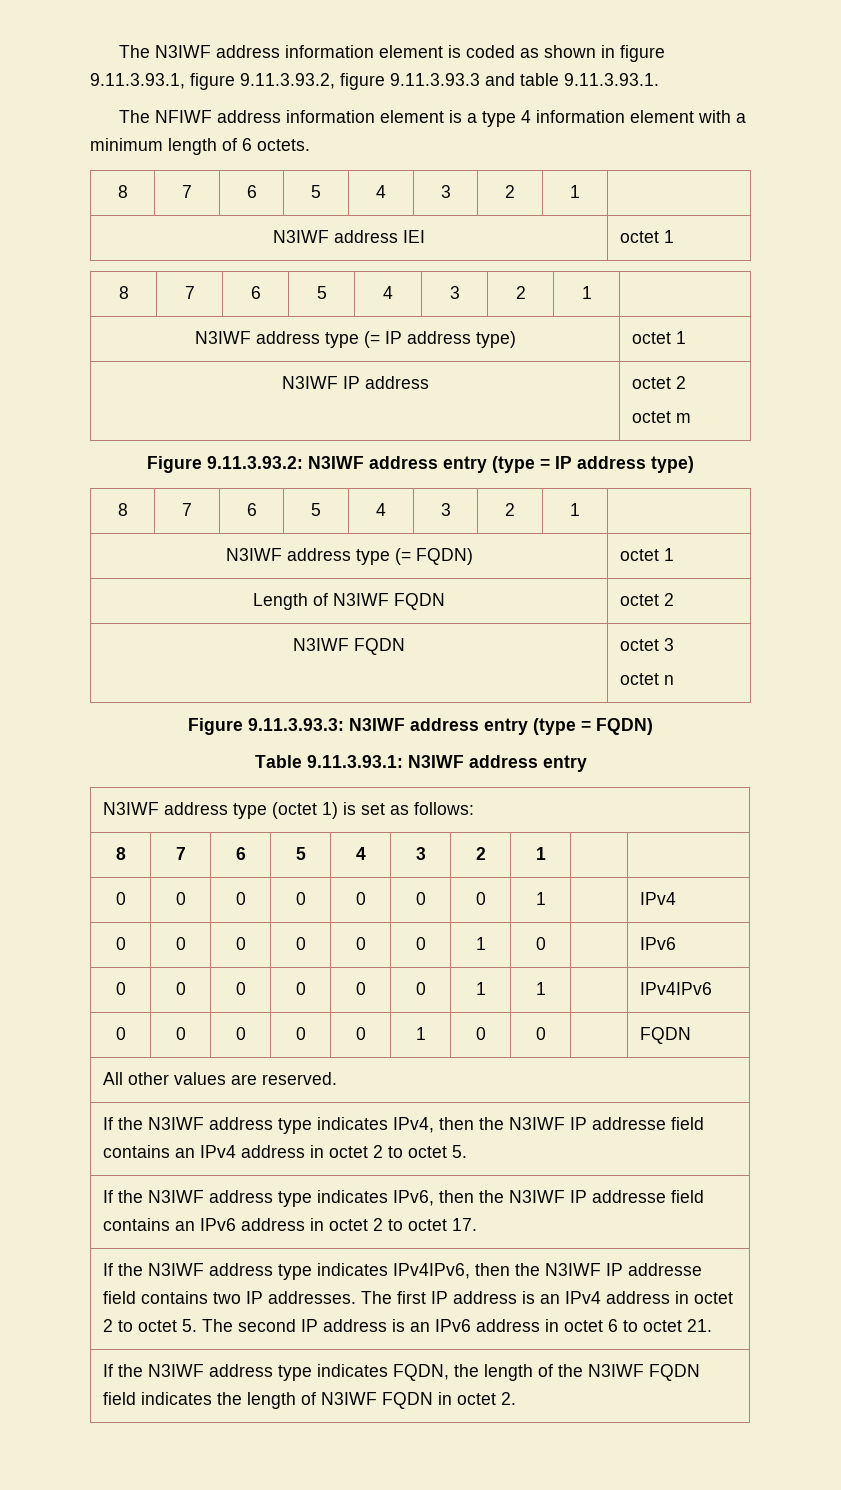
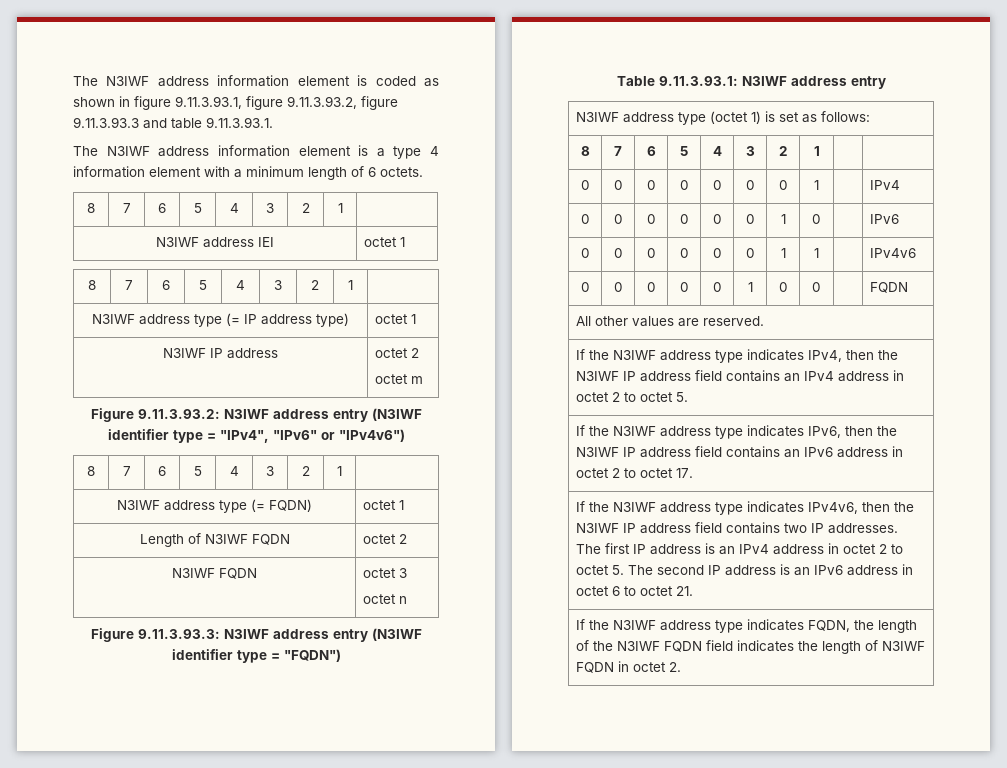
- The NFIWF address information element is a type 4 information element with a minimum length of 6 octets.
+ The N3IWF address information element is a type 4 information element with a minimum length of 6 octets.
- Figure 9.11.3.93.2: N3IWF address entry (type = IP address type)
+ Figure 9.11.3.93.2: N3IWF address entry (N3IWF identifier type = "IPv4", "IPv6" or "IPv4v6")
- Figure 9.11.3.93.3: N3IWF address entry (type = FQDN)
+ Figure 9.11.3.93.3: N3IWF address entry (N3IWF identifier type = "FQDN")
- 0 | 0 | 0 | 0 | 0 | 0 | 1 | 1 | | IPv4IPv6
+ 0 | 0 | 0 | 0 | 0 | 0 | 1 | 1 | | IPv4v6
- If the N3IWF address type indicates IPv4, then the N3IWF IP addresse field contains an IPv4 address in octet 2 to octet 5.
+ If the N3IWF address type indicates IPv4, then the N3IWF IP address field contains an IPv4 address in octet 2 to octet 5.
- If the N3IWF address type indicates IPv6, then the N3IWF IP addresse field contains an IPv6 address in octet 2 to octet 17.
+ If the N3IWF address type indicates IPv6, then the N3IWF IP address field contains an IPv6 address in octet 2 to octet 17.
- If the N3IWF address type indicates IPv4IPv6, then the N3IWF IP addresse field contains two IP addresses.
+ If the N3IWF address type indicates IPv4v6, then the N3IWF IP address field contains two IP addresses.

